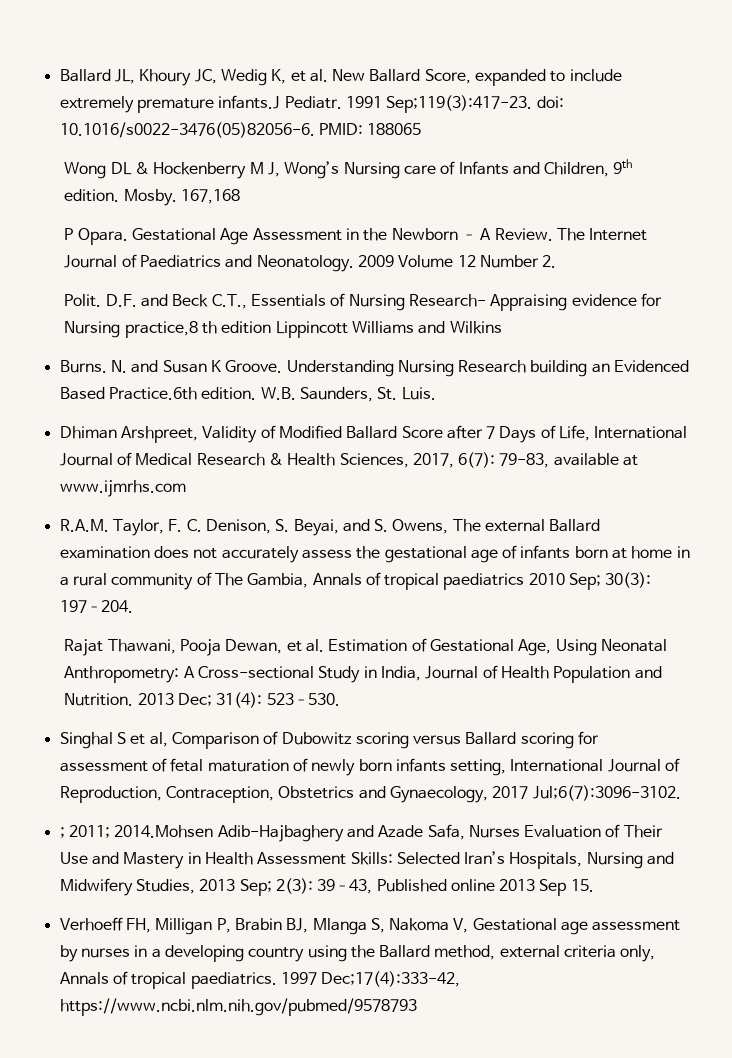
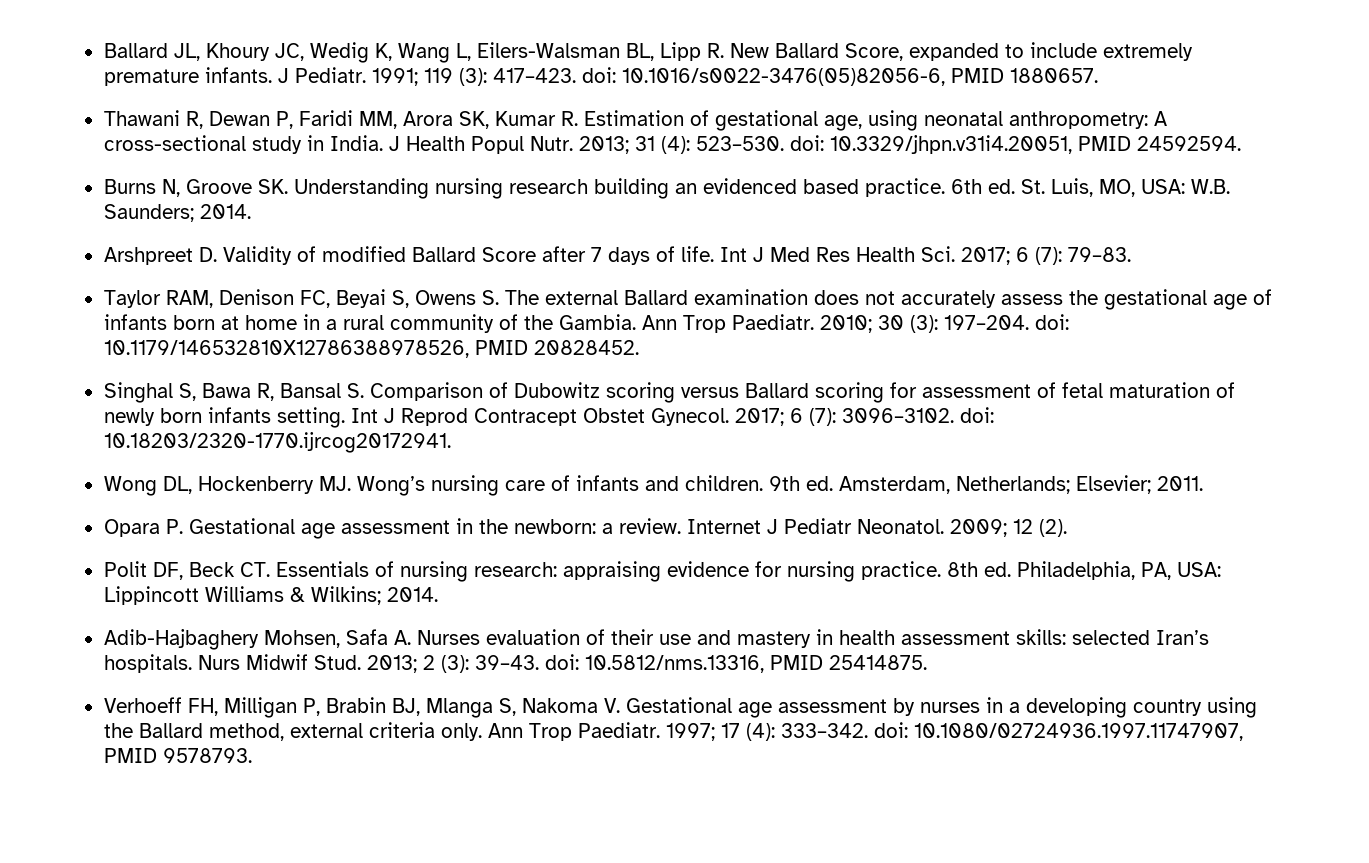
- Ballard JL, Khoury JC, Wedig K, et al. New Ballard Score, expanded to include extremely premature infants.J Pediatr. 1991 Sep;119(3):417-23. doi: 10.1016/s0022-3476(05)82056-6. PMID: 188065
- Wong DL & Hockenberry M J, Wong’s Nursing care of Infants and Children, 9th edition. Mosby. 167,168
- P Opara. Gestational Age Assessment in the Newborn – A Review. The Internet Journal of Paediatrics and Neonatology. 2009 Volume 12 Number 2.
- Polit. D.F. and Beck C.T., Essentials of Nursing Research- Appraising evidence for Nursing practice,8 th edition Lippincott Williams and Wilkins
- Burns. N. and Susan K Groove. Understanding Nursing Research building an Evidenced Based Practice.6th edition. W.B. Saunders, St. Luis.
- Dhiman Arshpreet, Validity of Modified Ballard Score after 7 Days of Life, International Journal of Medical Research & Health Sciences, 2017, 6(7): 79-83, available at www.ijmrhs.com
- R.A.M. Taylor, F. C. Denison, S. Beyai, and S. Owens, The external Ballard examination does not accurately assess the gestational age of infants born at home in a rural community of The Gambia, Annals of tropical paediatrics 2010 Sep; 30(3): 197–204.
- Rajat Thawani, Pooja Dewan, et al. Estimation of Gestational Age, Using Neonatal Anthropometry: A Cross-sectional Study in India, Journal of Health Population and Nutrition. 2013 Dec; 31(4): 523–530.
- Singhal S et al, Comparison of Dubowitz scoring versus Ballard scoring for assessment of fetal maturation of newly born infants setting, International Journal of Reproduction, Contraception, Obstetrics and Gynaecology, 2017 Jul;6(7):3096-3102.
- ; 2011; 2014.Mohsen Adib-Hajbaghery and Azade Safa, Nurses Evaluation of Their Use and Mastery in Health Assessment Skills: Selected Iran’s Hospitals, Nursing and Midwifery Studies, 2013 Sep; 2(3): 39–43, Published online 2013 Sep 15.
+ Ballard JL, Khoury JC, Wedig K, Wang L, Eilers-Walsman BL, Lipp R. New Ballard Score, expanded to include extremely premature infants. J Pediatr. 1991; 119 (3): 417–423. doi: 10.1016/s0022-3476(05)82056-6, PMID 1880657.
+ Thawani R, Dewan P, Faridi MM, Arora SK, Kumar R. Estimation of gestational age, using neonatal anthropometry: A cross-sectional study in India. J Health Popul Nutr. 2013; 31 (4): 523–530. doi: 10.3329/jhpn.v31i4.20051, PMID 24592594.
+ Burns N, Groove SK. Understanding nursing research building an evidenced based practice. 6th ed. St. Luis, MO, USA: W.B. Saunders; 2014.
+ Arshpreet D. Validity of modified Ballard Score after 7 days of life. Int J Med Res Health Sci. 2017; 6 (7): 79–83.
+ Taylor RAM, Denison FC, Beyai S, Owens S. The external Ballard examination does not accurately assess the gestational age of infants born at home in a rural community of the Gambia. Ann Trop Paediatr. 2010; 30 (3): 197–204. doi: 10.1179/146532810X12786388978526, PMID 20828452.
+ Singhal S, Bawa R, Bansal S. Comparison of Dubowitz scoring versus Ballard scoring for assessment of fetal maturation of newly born infants setting. Int J Reprod Contracept Obstet Gynecol. 2017; 6 (7): 3096–3102. doi: 10.18203/2320-1770.ijrcog20172941.
+ Wong DL, Hockenberry MJ. Wong’s nursing care of infants and children. 9th ed. Amsterdam, Netherlands; Elsevier; 2011.
+ Opara P. Gestational age assessment in the newborn: a review. Internet J Pediatr Neonatol. 2009; 12 (2).
+ Polit DF, Beck CT. Essentials of nursing research: appraising evidence for nursing practice. 8th ed. Philadelphia, PA, USA: Lippincott Williams & Wilkins; 2014.
+ Adib-Hajbaghery Mohsen, Safa A. Nurses evaluation of their use and mastery in health assessment skills: selected Iran’s hospitals. Nurs Midwif Stud. 2013; 2 (3): 39–43. doi: 10.5812/nms.13316, PMID 25414875.
- Verhoeff FH, Milligan P, Brabin BJ, Mlanga S, Nakoma V, Gestational age assessment by nurses in a developing country using the Ballard method, external criteria only, Annals of tropical paediatrics. 1997 Dec;17(4):333-42, https://www.ncbi.nlm.nih.gov/pubmed/9578793
+ Verhoeff FH, Milligan P, Brabin BJ, Mlanga S, Nakoma V. Gestational age assessment by nurses in a developing country using the Ballard method, external criteria only. Ann Trop Paediatr. 1997; 17 (4): 333–342. doi: 10.1080/02724936.1997.11747907, PMID 9578793.

